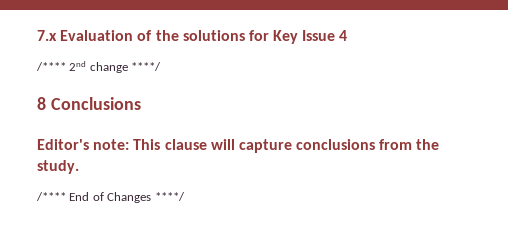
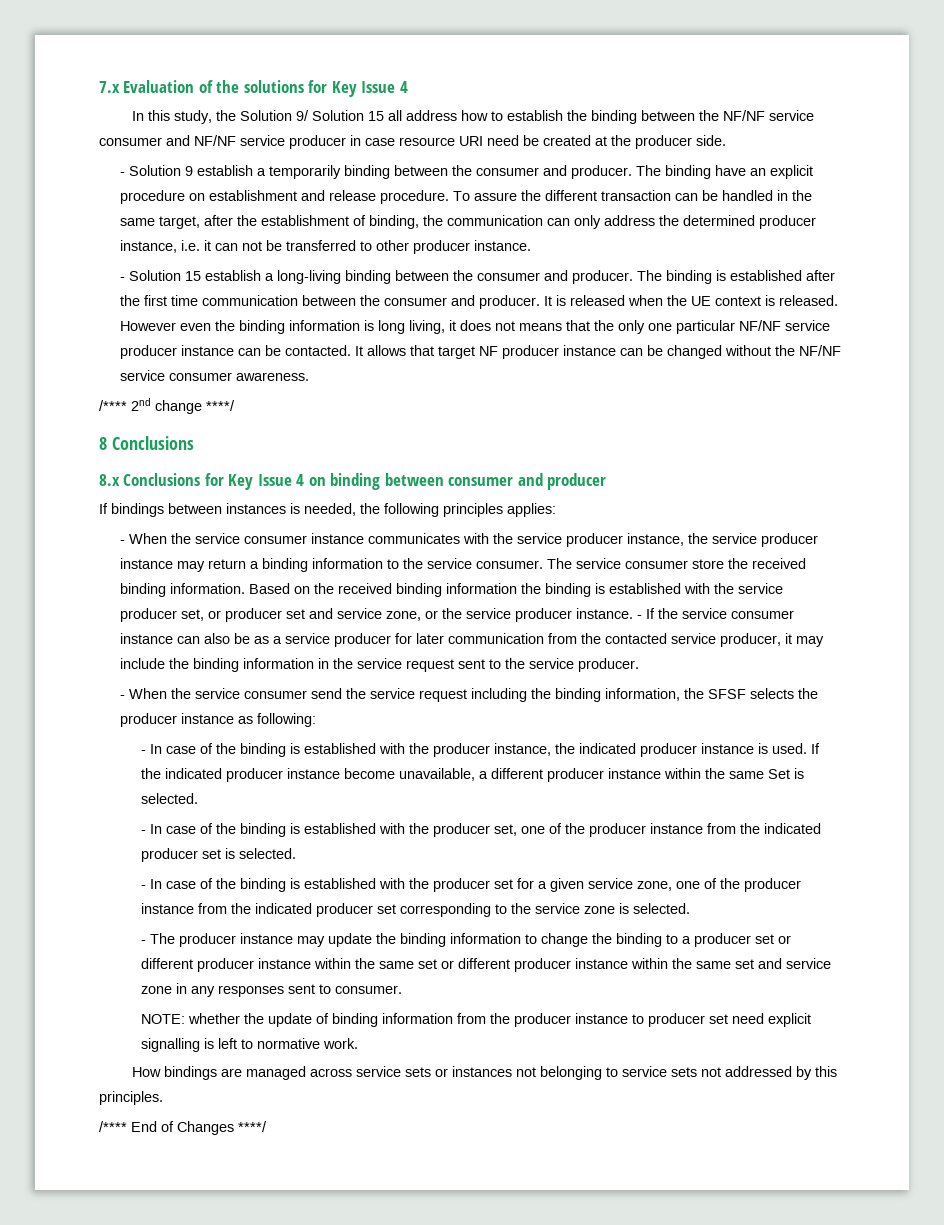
+ In this study, the Solution 9/ Solution 15 all address how to establish the binding between the NF/NF service consumer and NF/NF service producer in case resource URI need be created at the producer side.
+ - Solution 9 establish a temporarily binding between the consumer and producer. The binding have an explicit procedure on establishment and release procedure. To assure the different transaction can be handled in the same target, after the establishment of binding, the communication can only address the determined producer instance, i.e. it can not be transferred to other producer instance.
+ - Solution 15 establish a long-living binding between the consumer and producer. The binding is established after the first time communication between the consumer and producer. It is released when the UE context is released. However even the binding information is long living, it does not means that the only one particular NF/NF service producer instance can be contacted. It allows that target NF producer instance can be changed without the NF/NF service consumer awareness.
- Editor's note: This clause will capture conclusions from the study.
+ 8.x Conclusions for Key Issue 4 on binding between consumer and producer
+ If bindings between instances is needed, the following principles applies:
+ - When the service consumer instance communicates with the service producer instance, the service producer instance may return a binding information to the service consumer. The service consumer store the received binding information. Based on the received binding information the binding is established with the service producer set, or producer set and service zone, or the service producer instance. - If the service consumer instance can also be as a service producer for later communication from the contacted service producer, it may include the binding information in the service request sent to the service producer.
+ - When the service consumer send the service request including the binding information, the SFSF selects the producer instance as following:
+ - In case of the binding is established with the producer instance, the indicated producer instance is used. If the indicated producer instance become unavailable, a different producer instance within the same Set is selected.
+ - In case of the binding is established with the producer set, one of the producer instance from the indicated producer set is selected.
+ - In case of the binding is established with the producer set for a given service zone, one of the producer instance from the indicated producer set corresponding to the service zone is selected.
+ - The producer instance may update the binding information to change the binding to a producer set or different producer instance within the same set or different producer instance within the same set and service zone in any responses sent to consumer.
+ NOTE: whether the update of binding information from the producer instance to producer set need explicit signalling is left to normative work.
+ How bindings are managed across service sets or instances not belonging to service sets not addressed by this principles.

